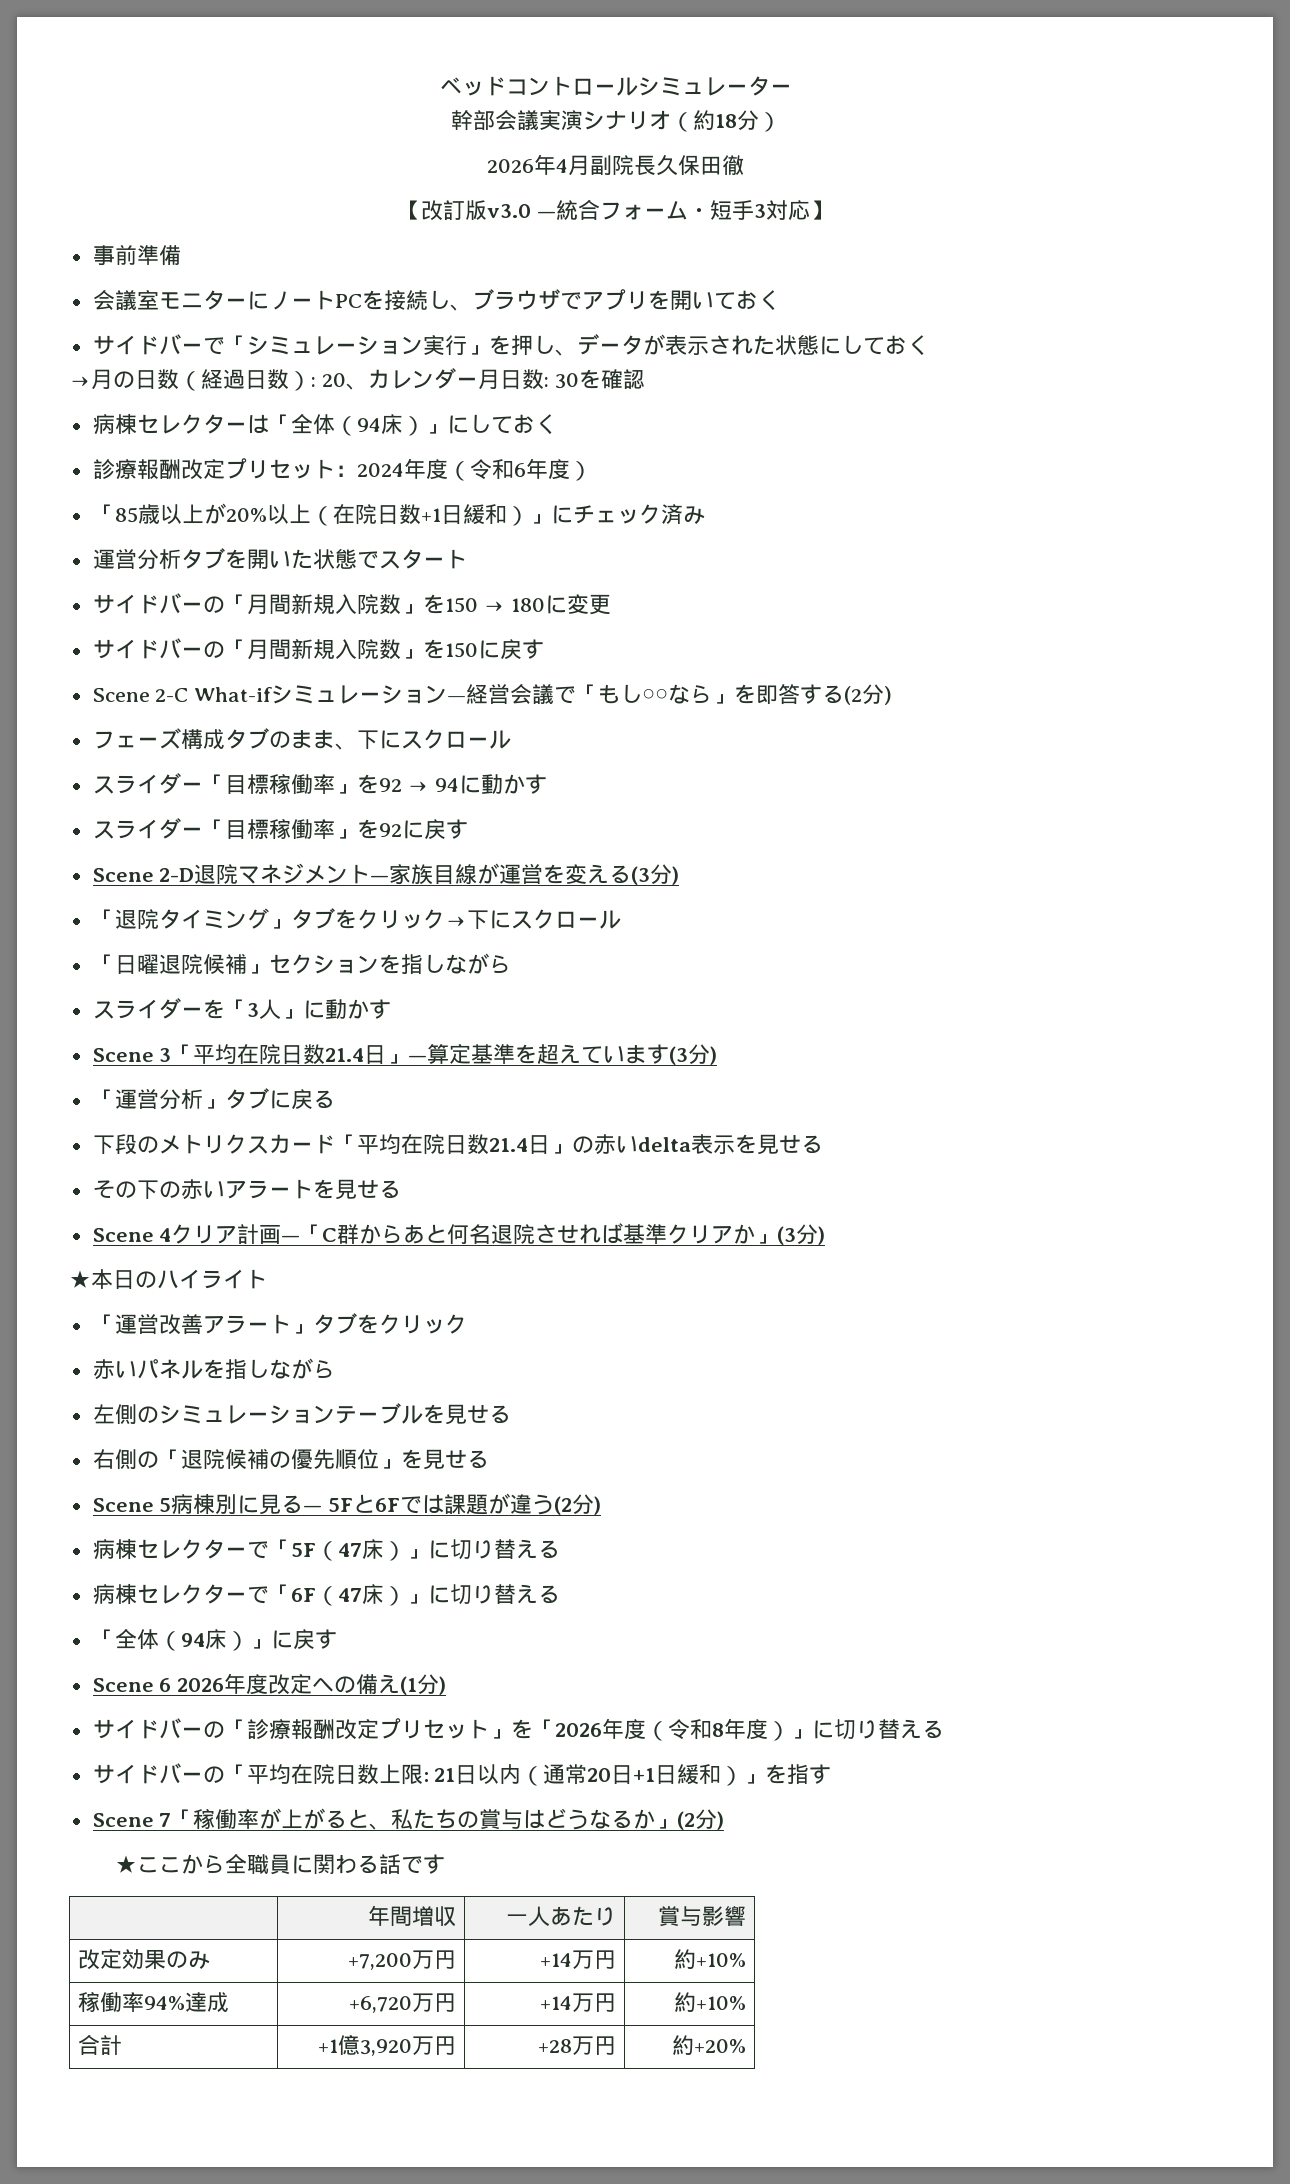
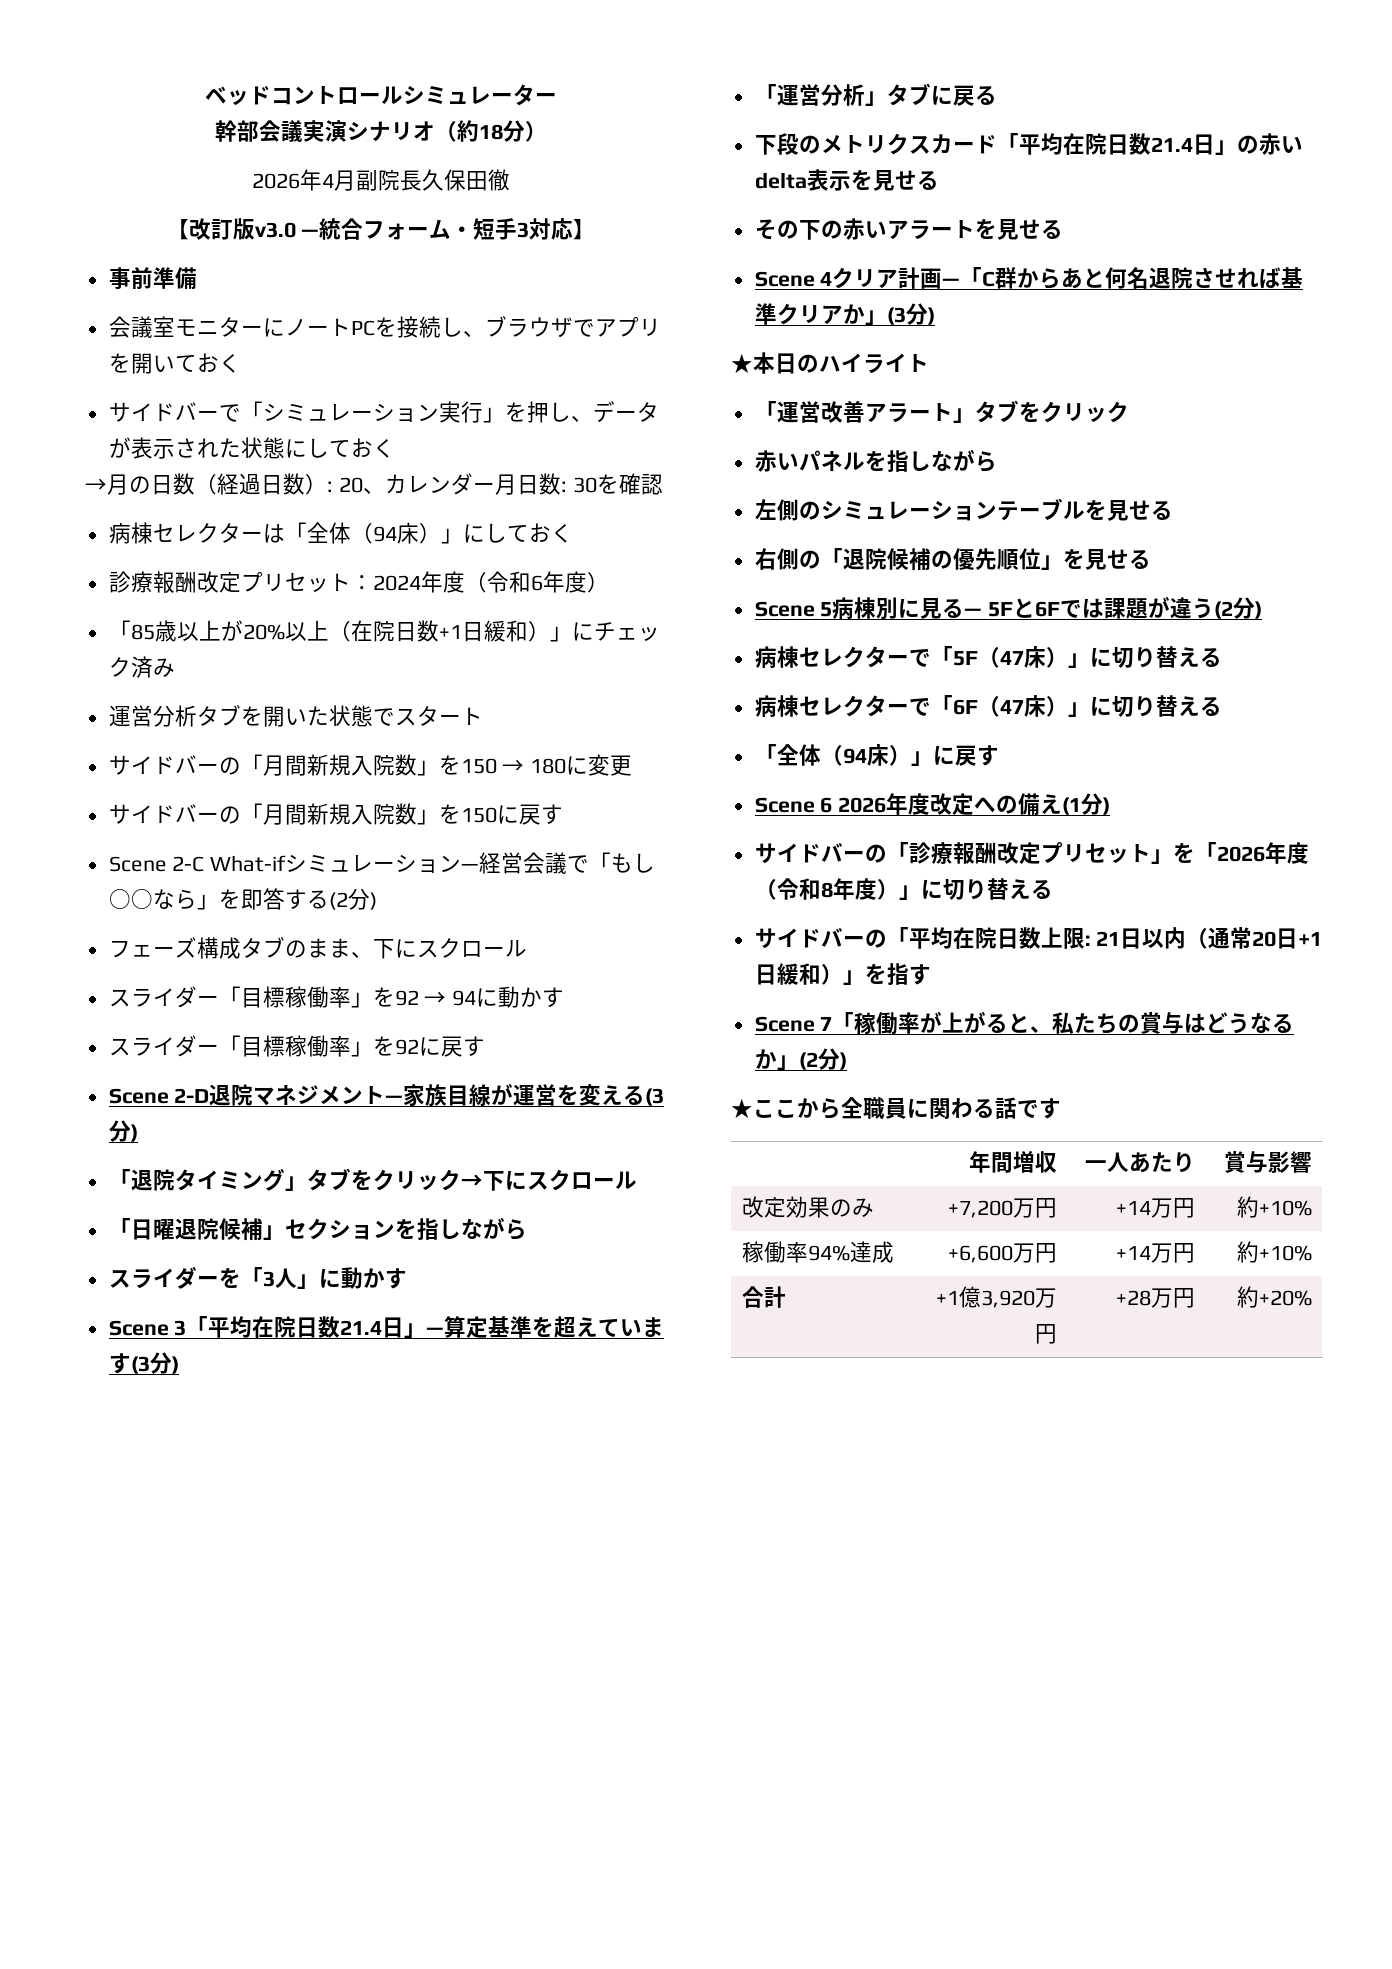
- 稼働率94%達成 | +6,720万円 | +14万円 | 約+10%
+ 稼働率94%達成 | +6,600万円 | +14万円 | 約+10%

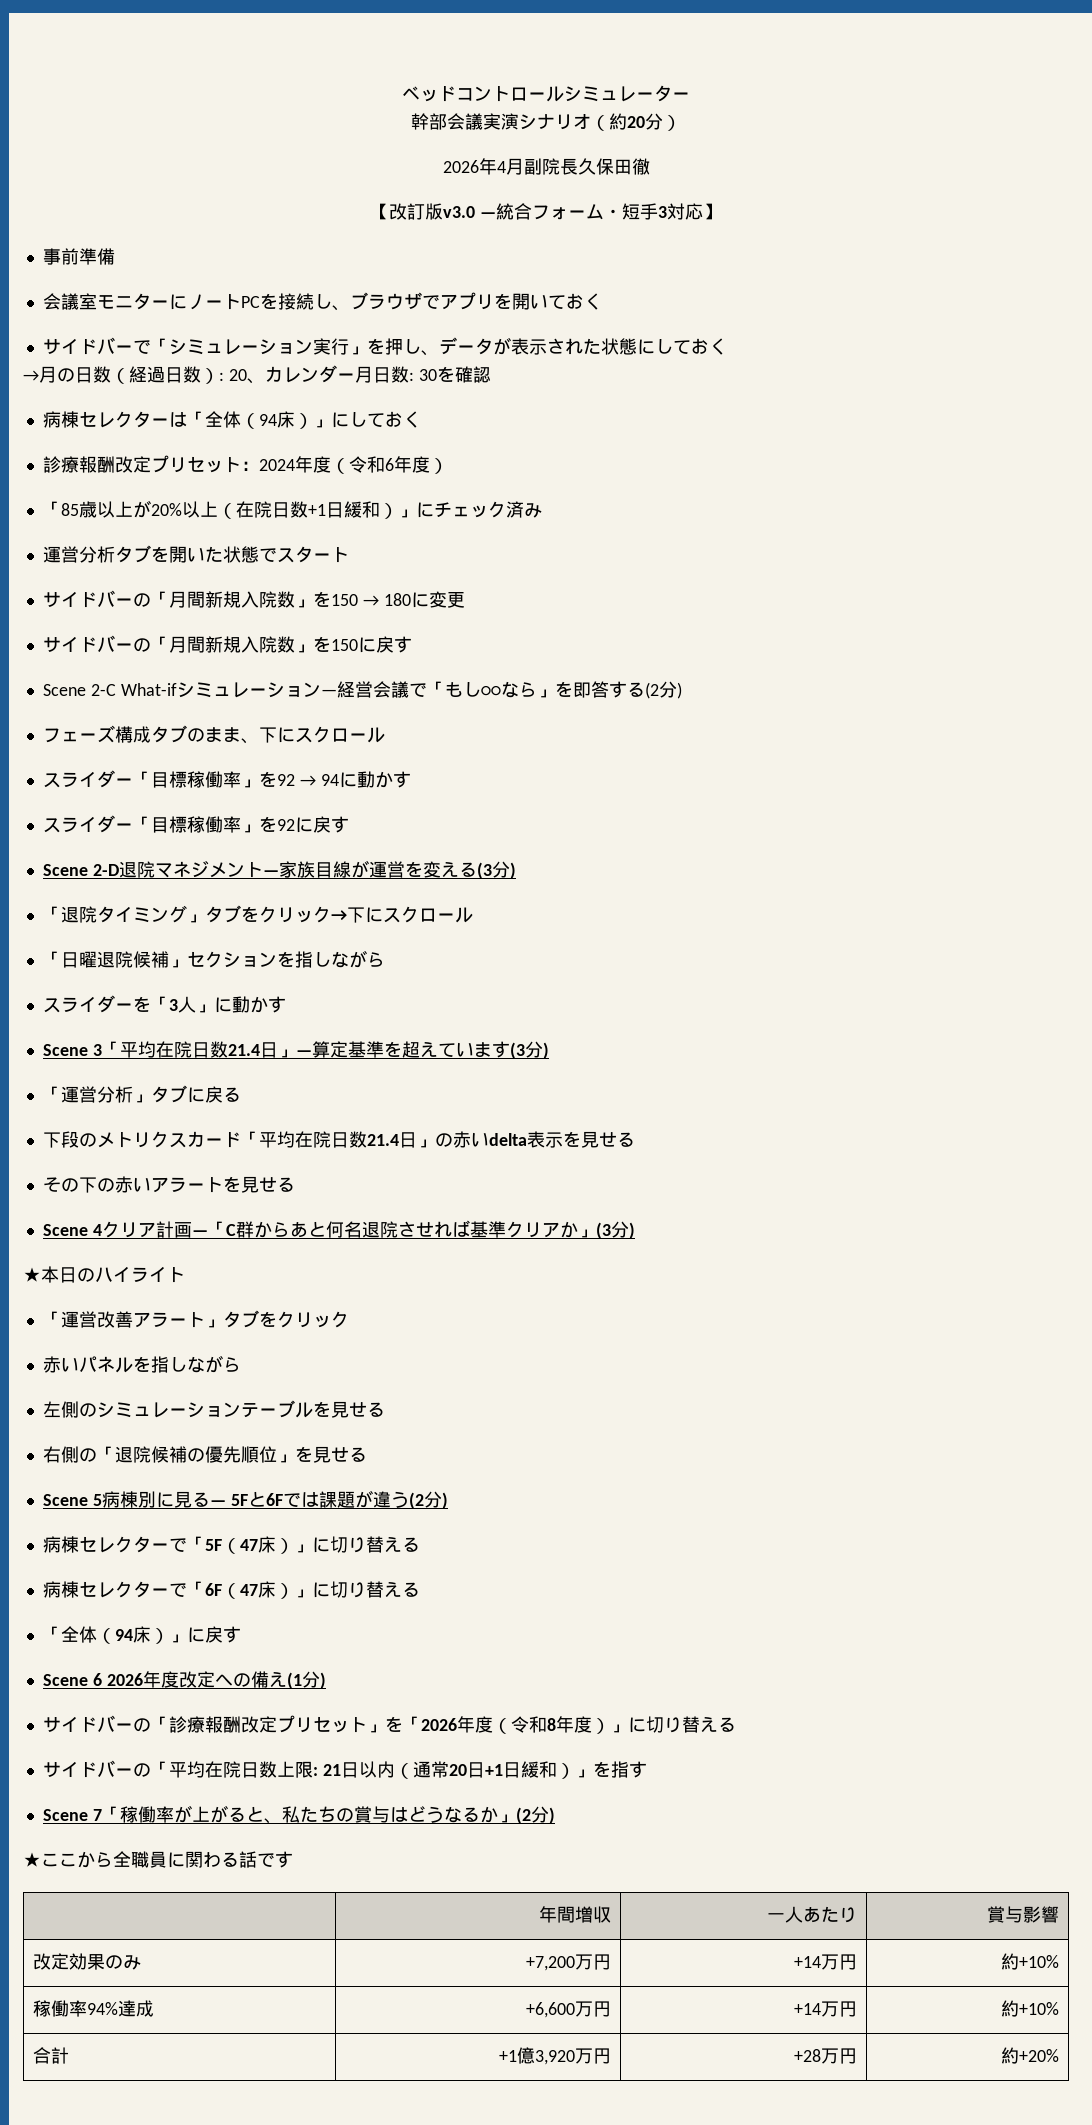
- 幹部会議実演シナリオ（約18分）
+ 幹部会議実演シナリオ（約20分）

